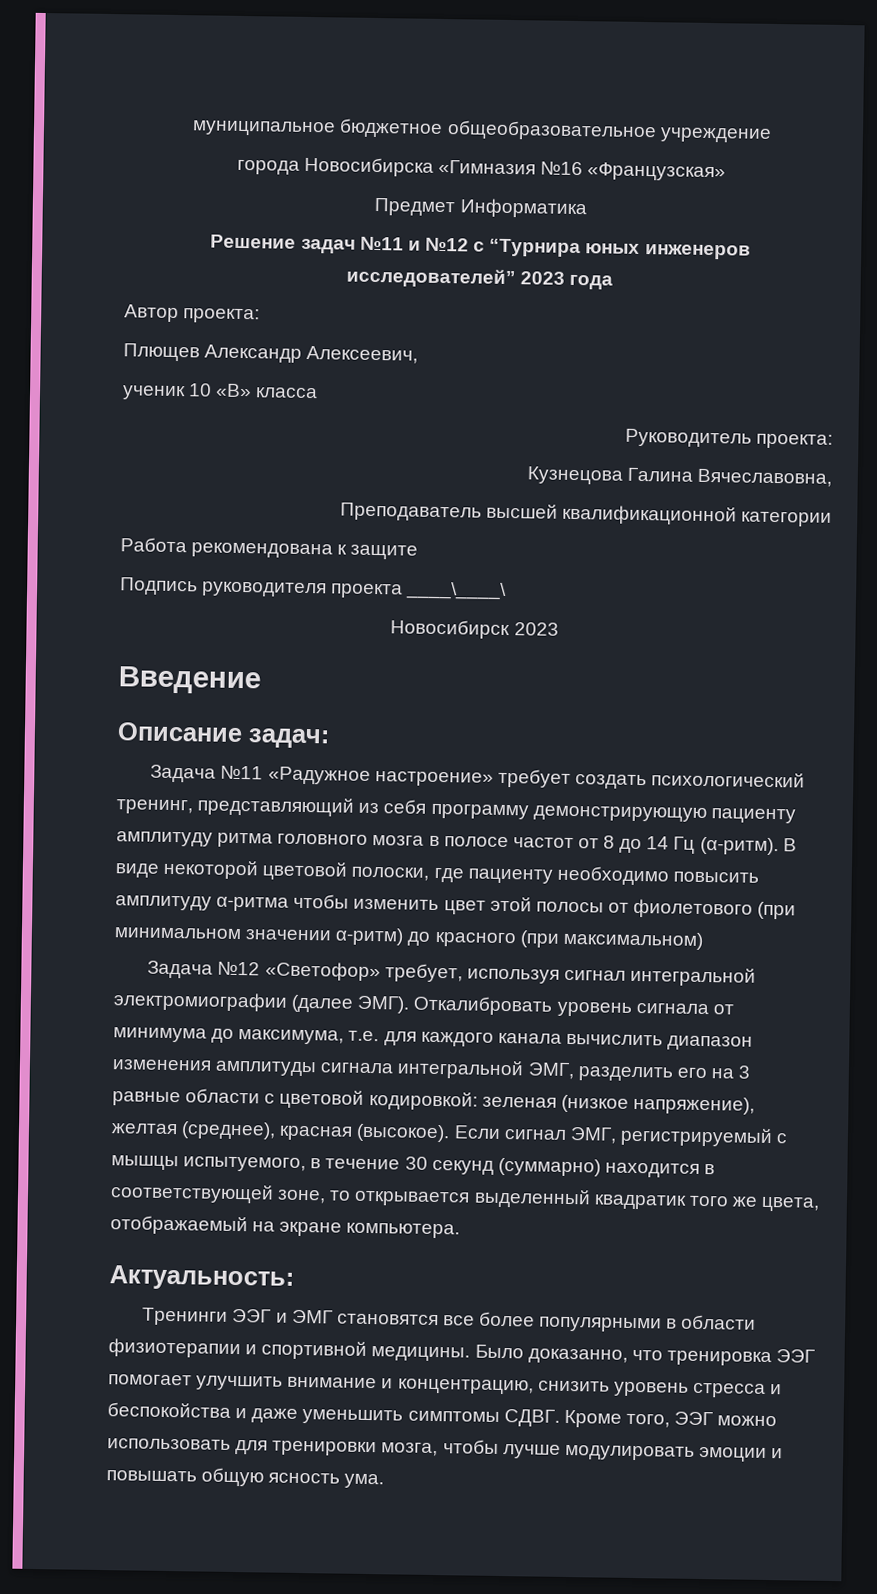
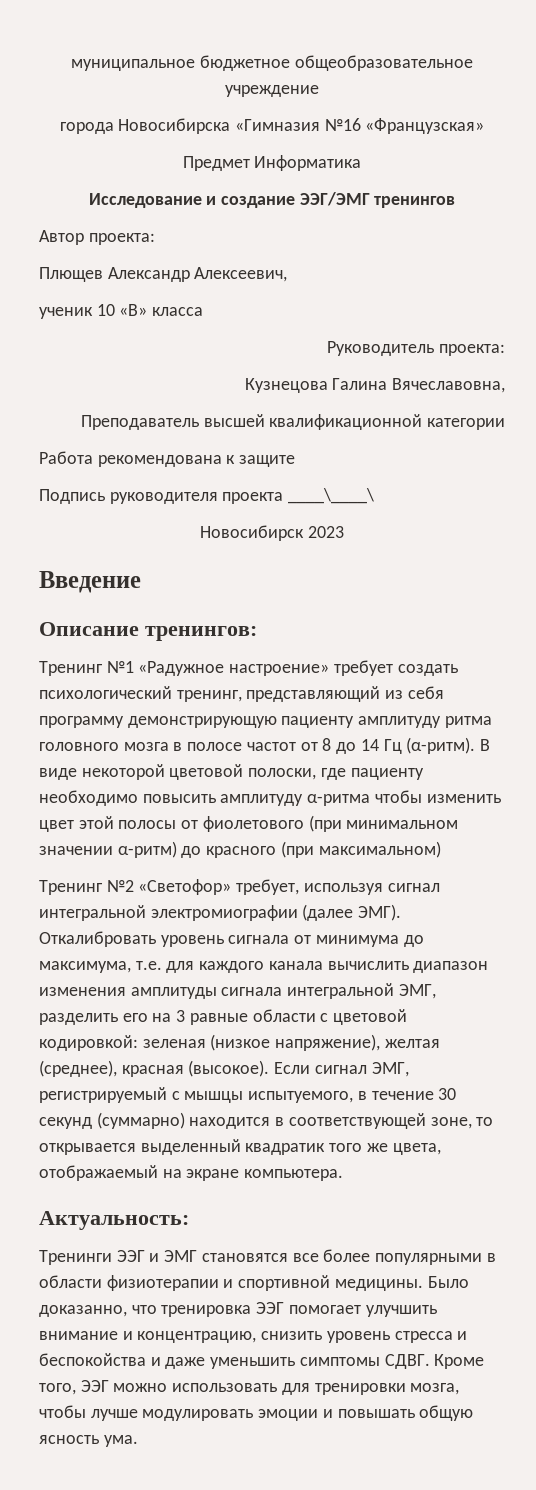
- Решение задач №11 и №12 c “Турнира юных инженеров исследователей” 2023 года
+ Исследование и создание ЭЭГ/ЭМГ тренингов
- Описание задач:
- Задача №11 «Радужное настроение» требует создать психологический тренинг, представляющий из себя программу демонстрирующую пациенту амплитуду ритма головного мозга в полосе частот от 8 до 14 Гц (α-ритм).
+ Описание тренингов:
+ Тренинг №1 «Радужное настроение» требует создать психологический тренинг, представляющий из себя программу демонстрирующую пациенту амплитуду ритма головного мозга в полосе частот от 8 до 14 Гц (α-ритм).
- Задача №12 «Светофор» требует, используя сигнал интегральной электромиографии (далее ЭМГ).
+ Тренинг №2 «Светофор» требует, используя сигнал интегральной электромиографии (далее ЭМГ).

